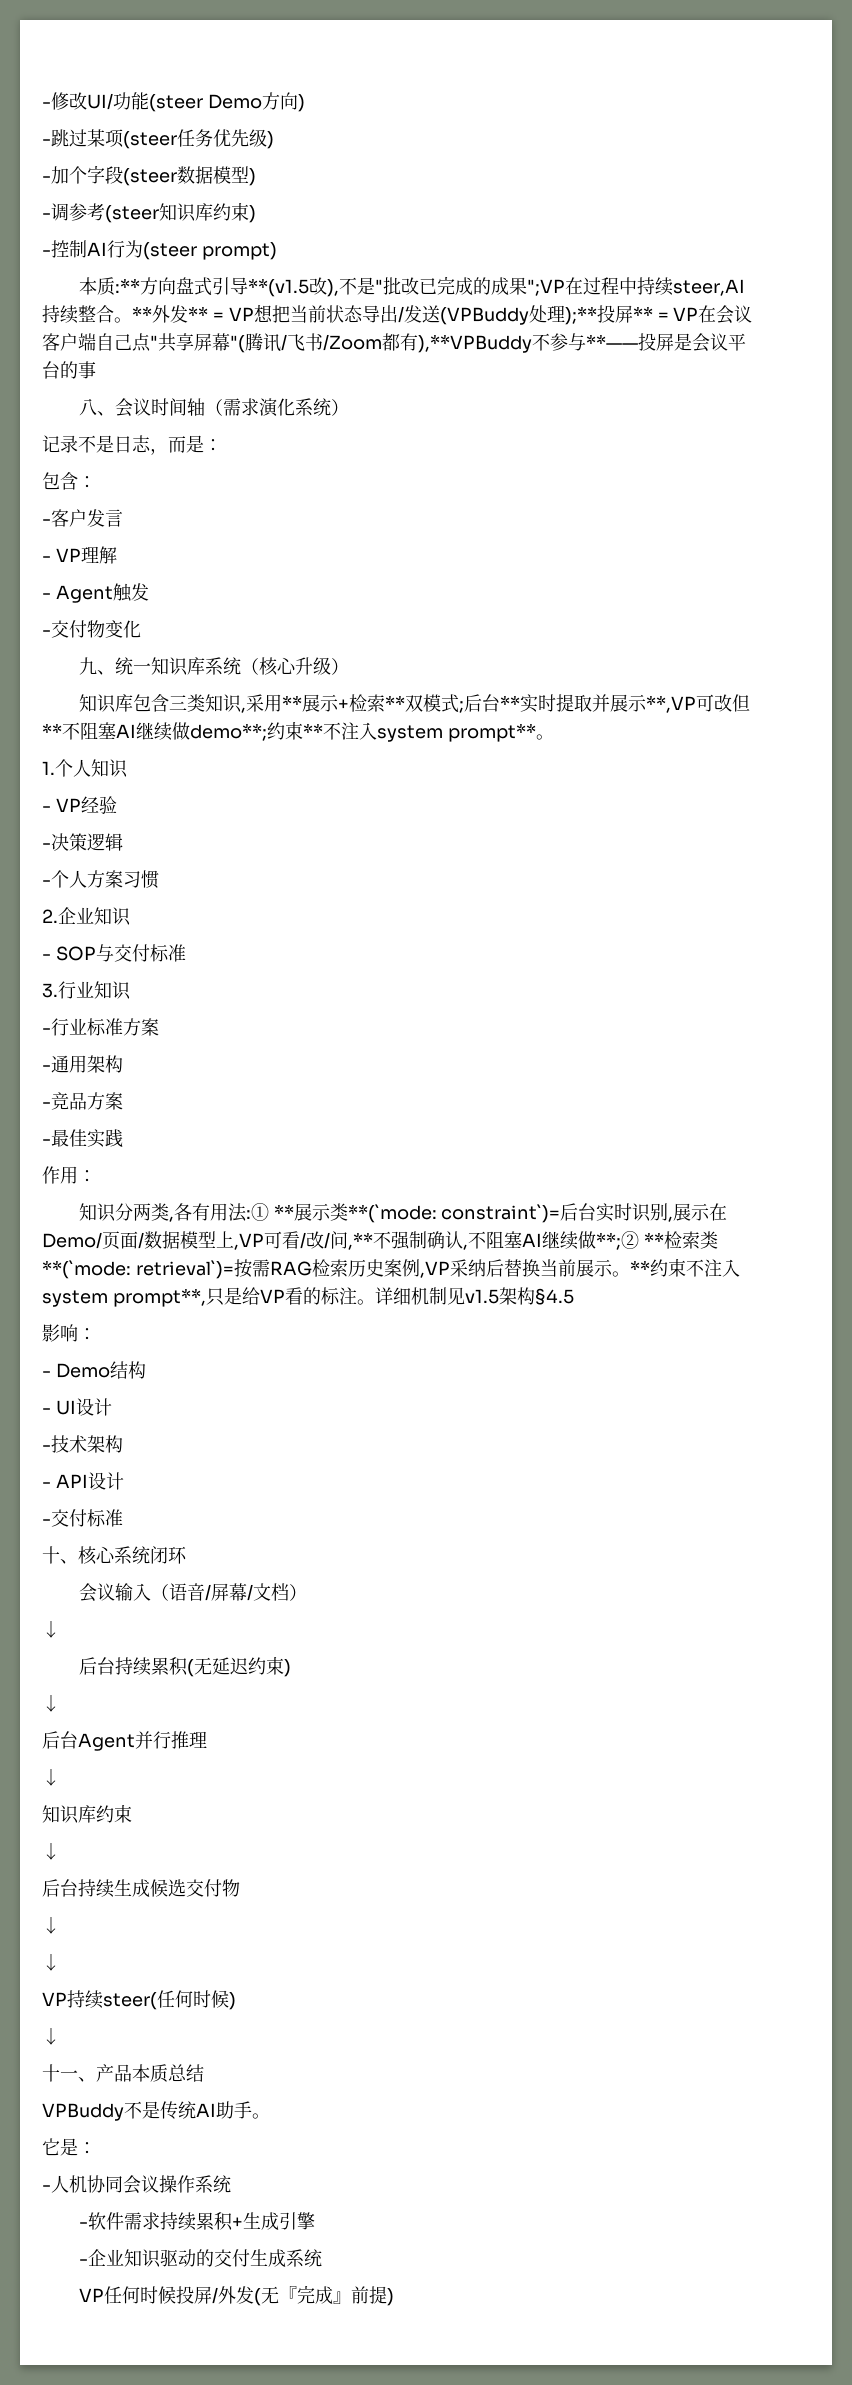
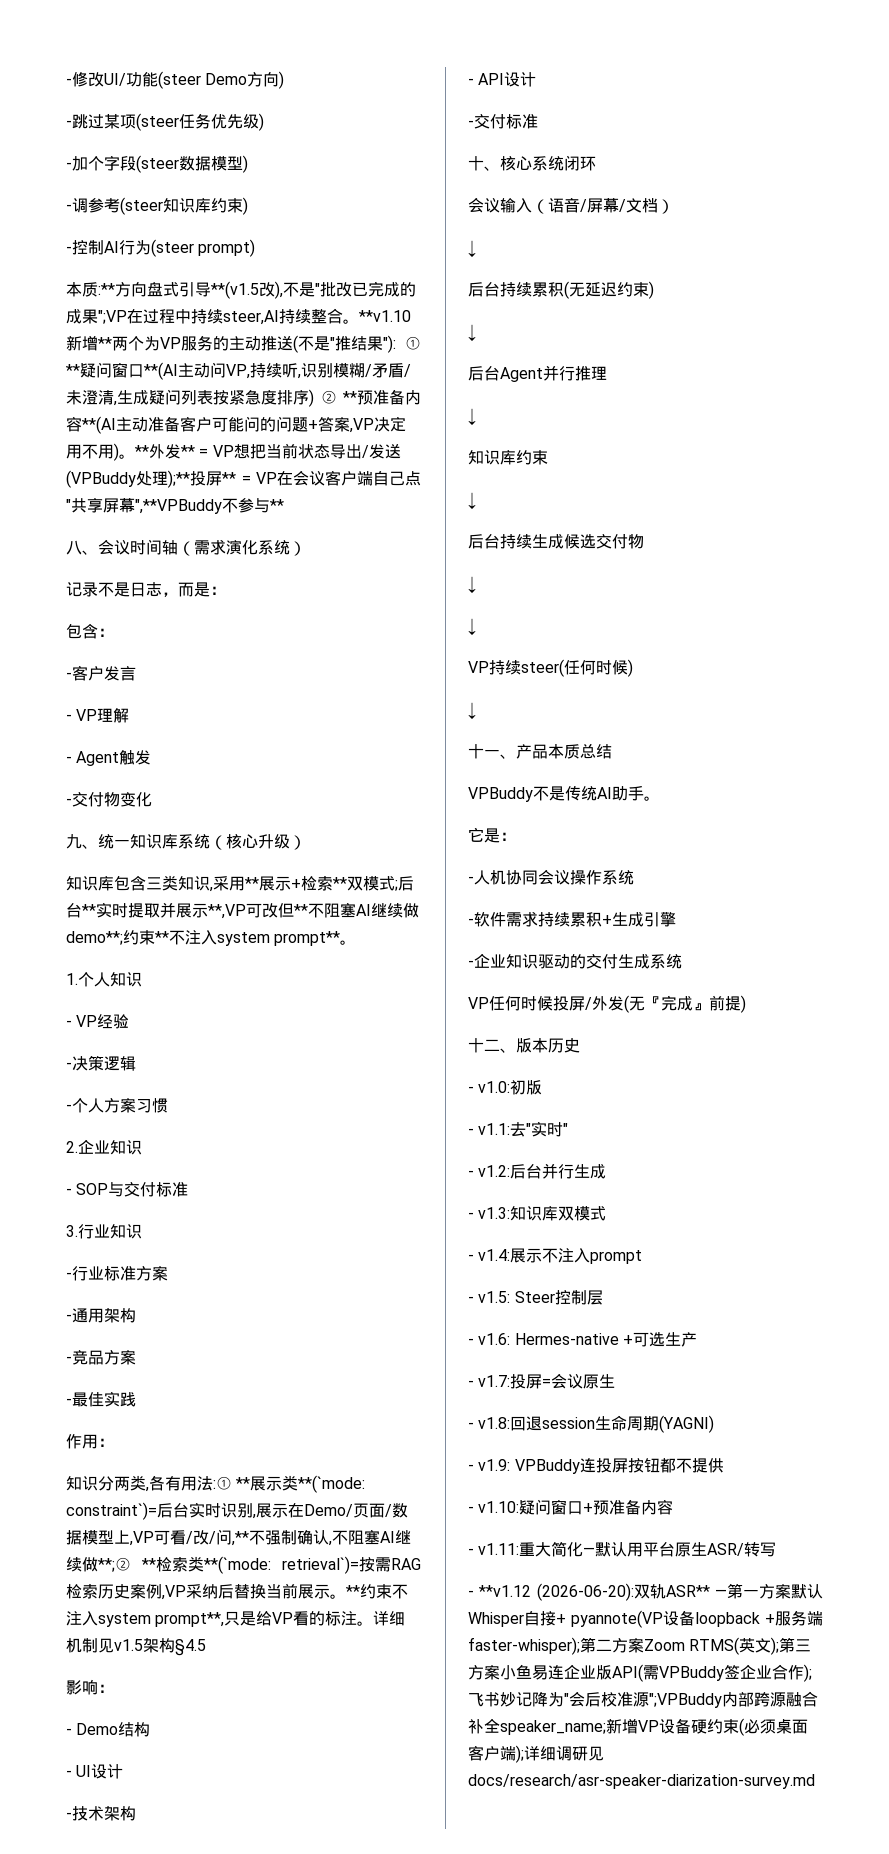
+ **v1.10新增**两个为VP服务的主动推送(不是"推结果"): ① **疑问窗口**(AI主动问VP,持续听,识别模糊/矛盾/未澄清,生成疑问列表按紧急度排序) ② **预准备内容**(AI主动准备客户可能问的问题+答案,VP决定用不用)。
- **外发** = VP想把当前状态导出/发送(VPBuddy处理);**投屏** = VP在会议客户端自己点"共享屏幕"(腾讯/飞书/Zoom都有),**VPBuddy不参与**——投屏是会议平台的事
+ **外发** = VP想把当前状态导出/发送(VPBuddy处理);**投屏** = VP在会议客户端自己点"共享屏幕",**VPBuddy不参与**
+ 十二、版本历史
+ - v1.0:初版
+ - v1.1:去"实时"
+ - v1.2:后台并行生成
+ - v1.3:知识库双模式
+ - v1.4:展示不注入prompt
+ - v1.5: Steer控制层
+ - v1.6: Hermes-native +可选生产
+ - v1.7:投屏=会议原生
+ - v1.8:回退session生命周期(YAGNI)
+ - v1.9: VPBuddy连投屏按钮都不提供
+ - v1.10:疑问窗口+预准备内容
+ - v1.11:重大简化—默认用平台原生ASR/转写
+ - **v1.12 (2026-06-20):双轨ASR** —第一方案默认Whisper自接+ pyannote(VP设备loopback +服务端faster-whisper);第二方案Zoom RTMS(英文);第三方案小鱼易连企业版API(需VPBuddy签企业合作);飞书妙记降为"会后校准源";VPBuddy内部跨源融合补全speaker_name;新增VP设备硬约束(必须桌面客户端);详细调研见docs/research/asr-speaker-diarization-survey.md

